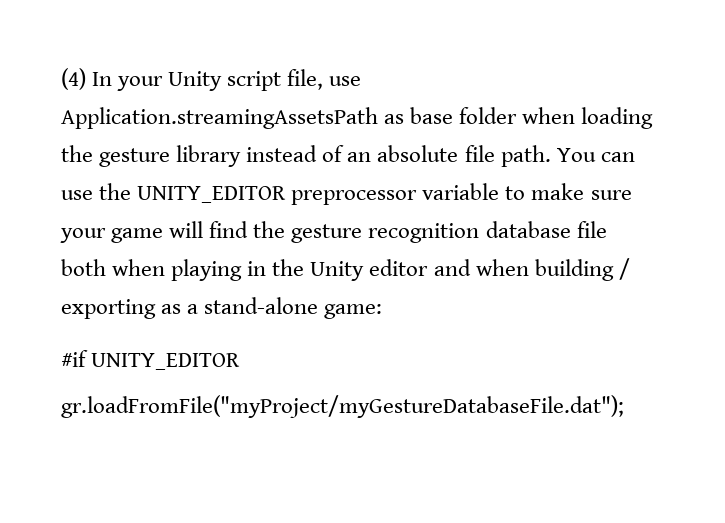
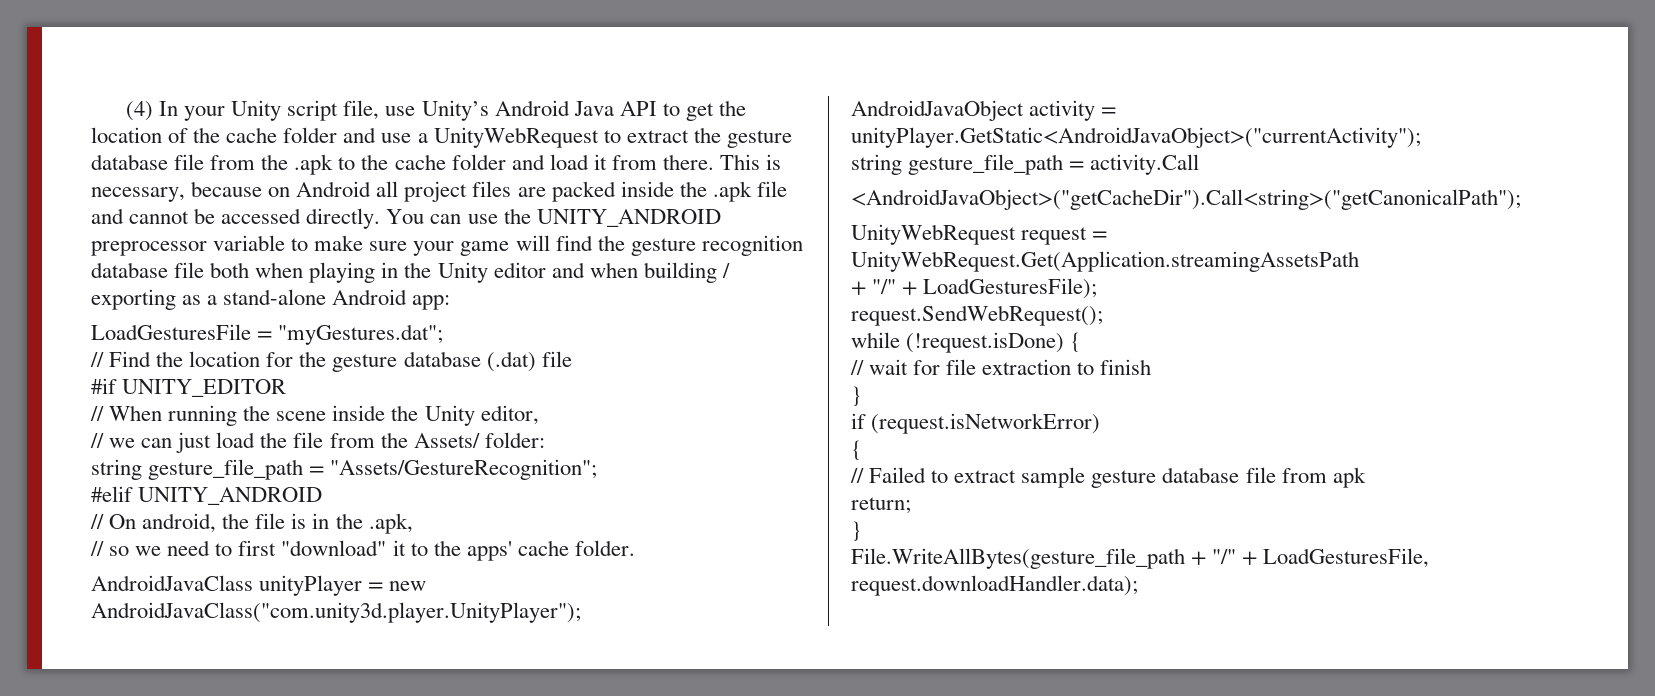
- (4) In your Unity script file, use Application.streamingAssetsPath as base folder when loading the gesture library instead of an absolute file path.
+ (4) In your Unity script file, use Unity’s Android Java API to get the location of the cache folder and use a UnityWebRequest to extract the gesture database file from the .apk to the cache folder and load it from there. This is necessary, because on Android all project files are packed inside the .apk file and cannot be accessed directly.
- You can use the UNITY_EDITOR preprocessor variable to make sure your game will find the gesture recognition database file both when playing in the Unity editor and when building / exporting as a stand-alone game:
+ You can use the UNITY_ANDROID preprocessor variable to make sure your game will find the gesture recognition database file both when playing in the Unity editor and when building / exporting as a stand-alone Android app:
+ LoadGesturesFile = "myGestures.dat";
+ // Find the location for the gesture database (.dat) file
  #if UNITY_EDITOR
- gr.loadFromFile("myProject/myGestureDatabaseFile.dat");
+ // When running the scene inside the Unity editor,
+ // we can just load the file from the Assets/ folder:
+ string gesture_file_path = "Assets/GestureRecognition";
+ #elif UNITY_ANDROID
+ // On android, the file is in the .apk,
+ // so we need to first "download" it to the apps' cache folder.
+ AndroidJavaClass unityPlayer = new AndroidJavaClass("com.unity3d.player.UnityPlayer");
+ AndroidJavaObject activity = unityPlayer.GetStatic<AndroidJavaObject>("currentActivity");
+ string gesture_file_path = activity.Call
+ <AndroidJavaObject>("getCacheDir").Call<string>("getCanonicalPath");
+ UnityWebRequest request = UnityWebRequest.Get(Application.streamingAssetsPath
+ + "/" + LoadGesturesFile);
+ request.SendWebRequest();
+ while (!request.isDone) {
+ // wait for file extraction to finish
+ }
+ if (request.isNetworkError)
+ {
+ // Failed to extract sample gesture database file from apk
+ return;
+ }
+ File.WriteAllBytes(gesture_file_path + "/" + LoadGesturesFile, request.downloadHandler.data);

